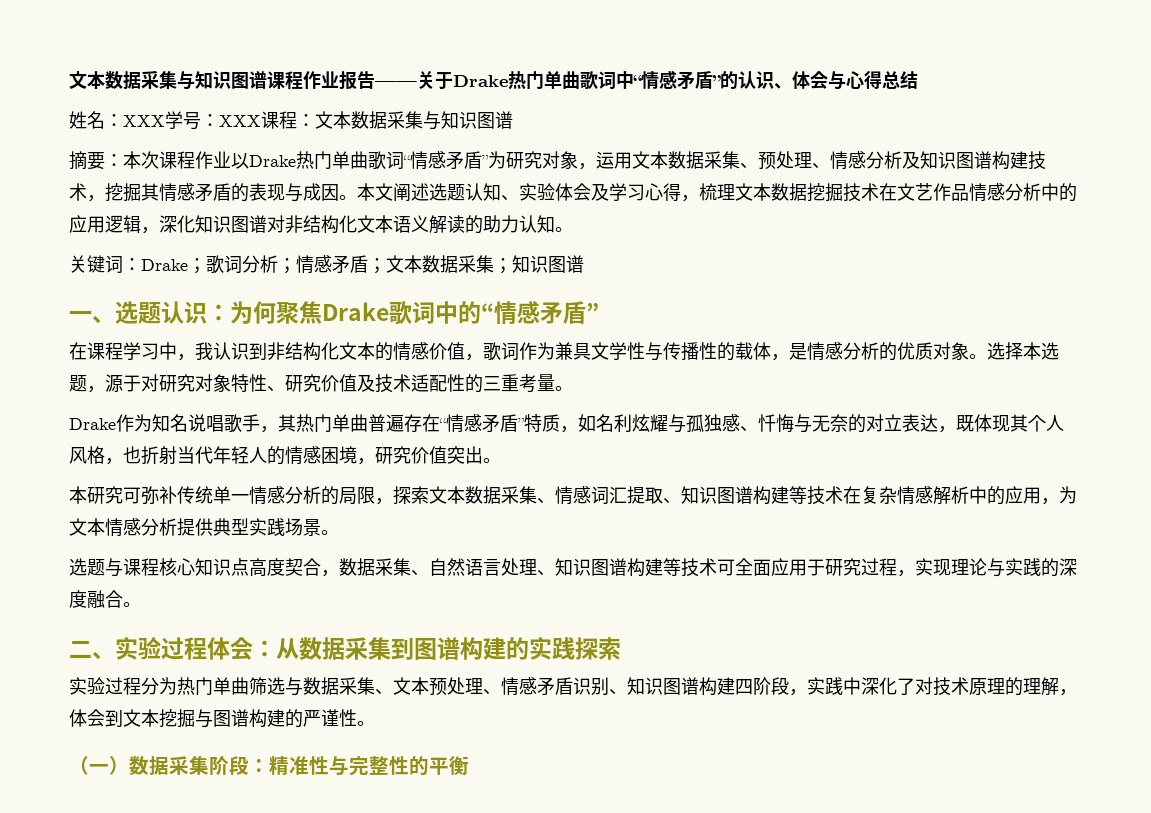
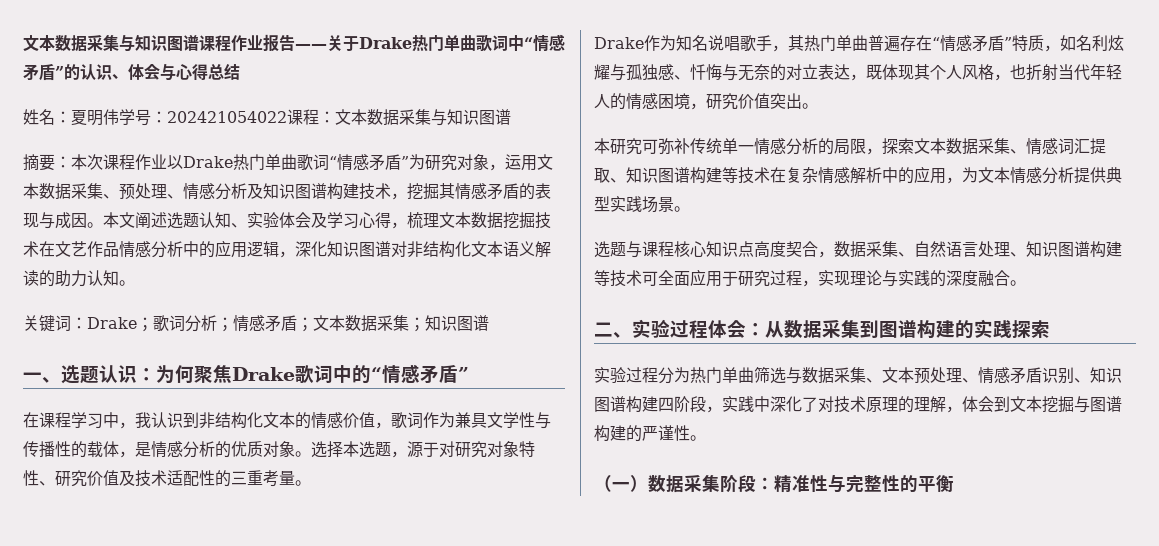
- 姓名：XXX学号：XXX课程：文本数据采集与知识图谱
+ 姓名：夏明伟学号：202421054022课程：文本数据采集与知识图谱

